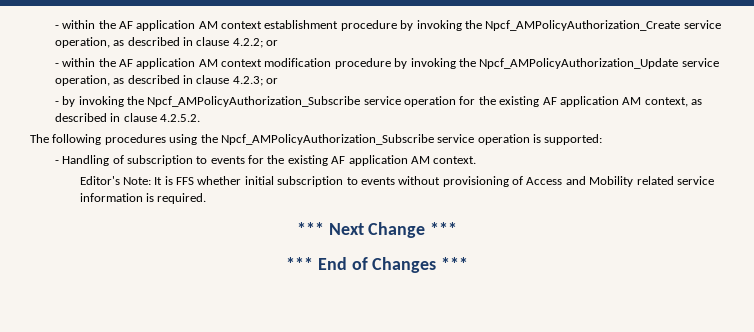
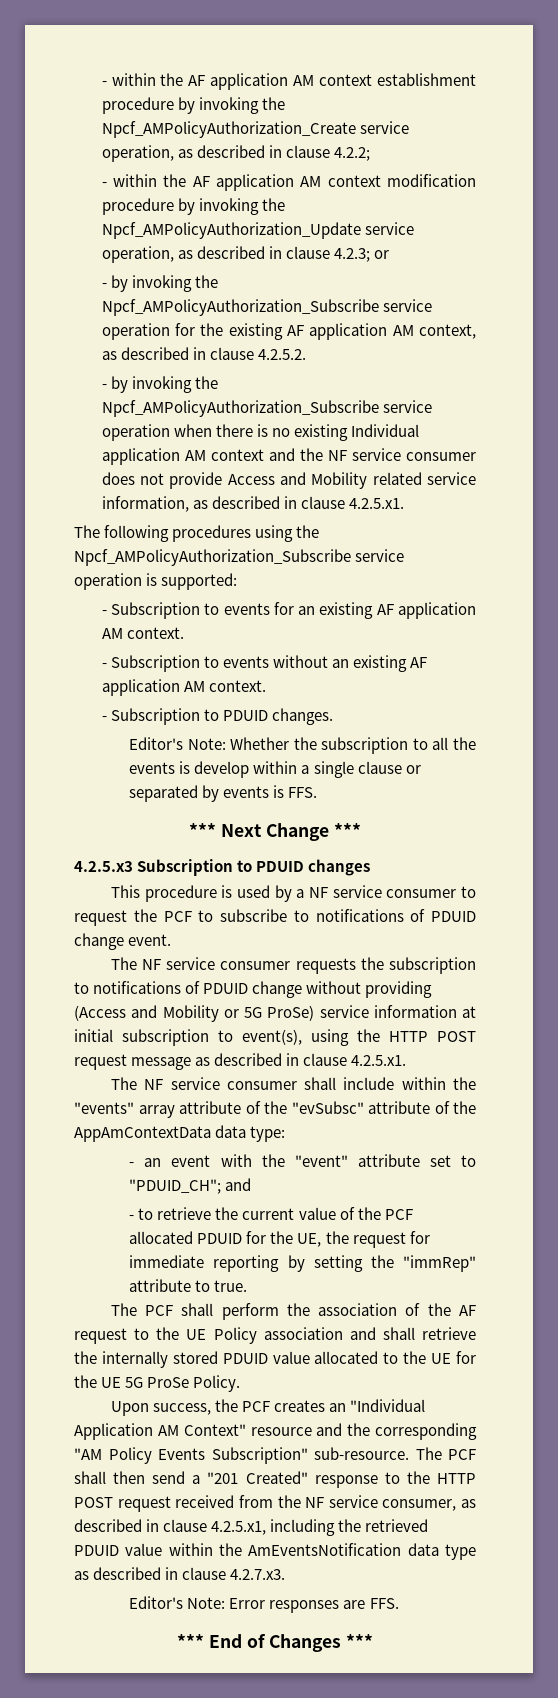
- - within the AF application AM context establishment procedure by invoking the Npcf_AMPolicyAuthorization_Create service operation, as described in clause 4.2.2; or
+ - within the AF application AM context establishment procedure by invoking the Npcf_AMPolicyAuthorization_Create service operation, as described in clause 4.2.2;
+ - by invoking the Npcf_AMPolicyAuthorization_Subscribe service operation when there is no existing Individual application AM context and the NF service consumer does not provide Access and Mobility related service information, as described in clause 4.2.5.x1.
- - Handling of subscription to events for the existing AF application AM context.
- Editor's Note: It is FFS whether initial subscription to events without provisioning of Access and Mobility related service information is required.
+ - Subscription to events for an existing AF application AM context.
+ - Subscription to events without an existing AF application AM context.
+ - Subscription to PDUID changes.
+ Editor's Note: Whether the subscription to all the events is develop within a single clause or separated by events is FFS.
  *** Next Change ***
+ 4.2.5.x3 Subscription to PDUID changes
+ This procedure is used by a NF service consumer to request the PCF to subscribe to notifications of PDUID change event.
+ The NF service consumer requests the subscription to notifications of PDUID change without providing (Access and Mobility or 5G ProSe) service information at initial subscription to event(s), using the HTTP POST request message as described in clause 4.2.5.x1.
+ The NF service consumer shall include within the "events" array attribute of the "evSubsc" attribute of the AppAmContextData data type:
+ - an event with the "event" attribute set to "PDUID_CH"; and
+ - to retrieve the current value of the PCF allocated PDUID for the UE, the request for immediate reporting by setting the "immRep" attribute to true.
+ The PCF shall perform the association of the AF request to the UE Policy association and shall retrieve the internally stored PDUID value allocated to the UE for the UE 5G ProSe Policy.
+ Upon success, the PCF creates an "Individual Application AM Context" resource and the corresponding "AM Policy Events Subscription" sub-resource. The PCF shall then send a "201 Created" response to the HTTP POST request received from the NF service consumer, as described in clause 4.2.5.x1, including the retrieved PDUID value within the AmEventsNotification data type as described in clause 4.2.7.x3.
+ Editor's Note: Error responses are FFS.

